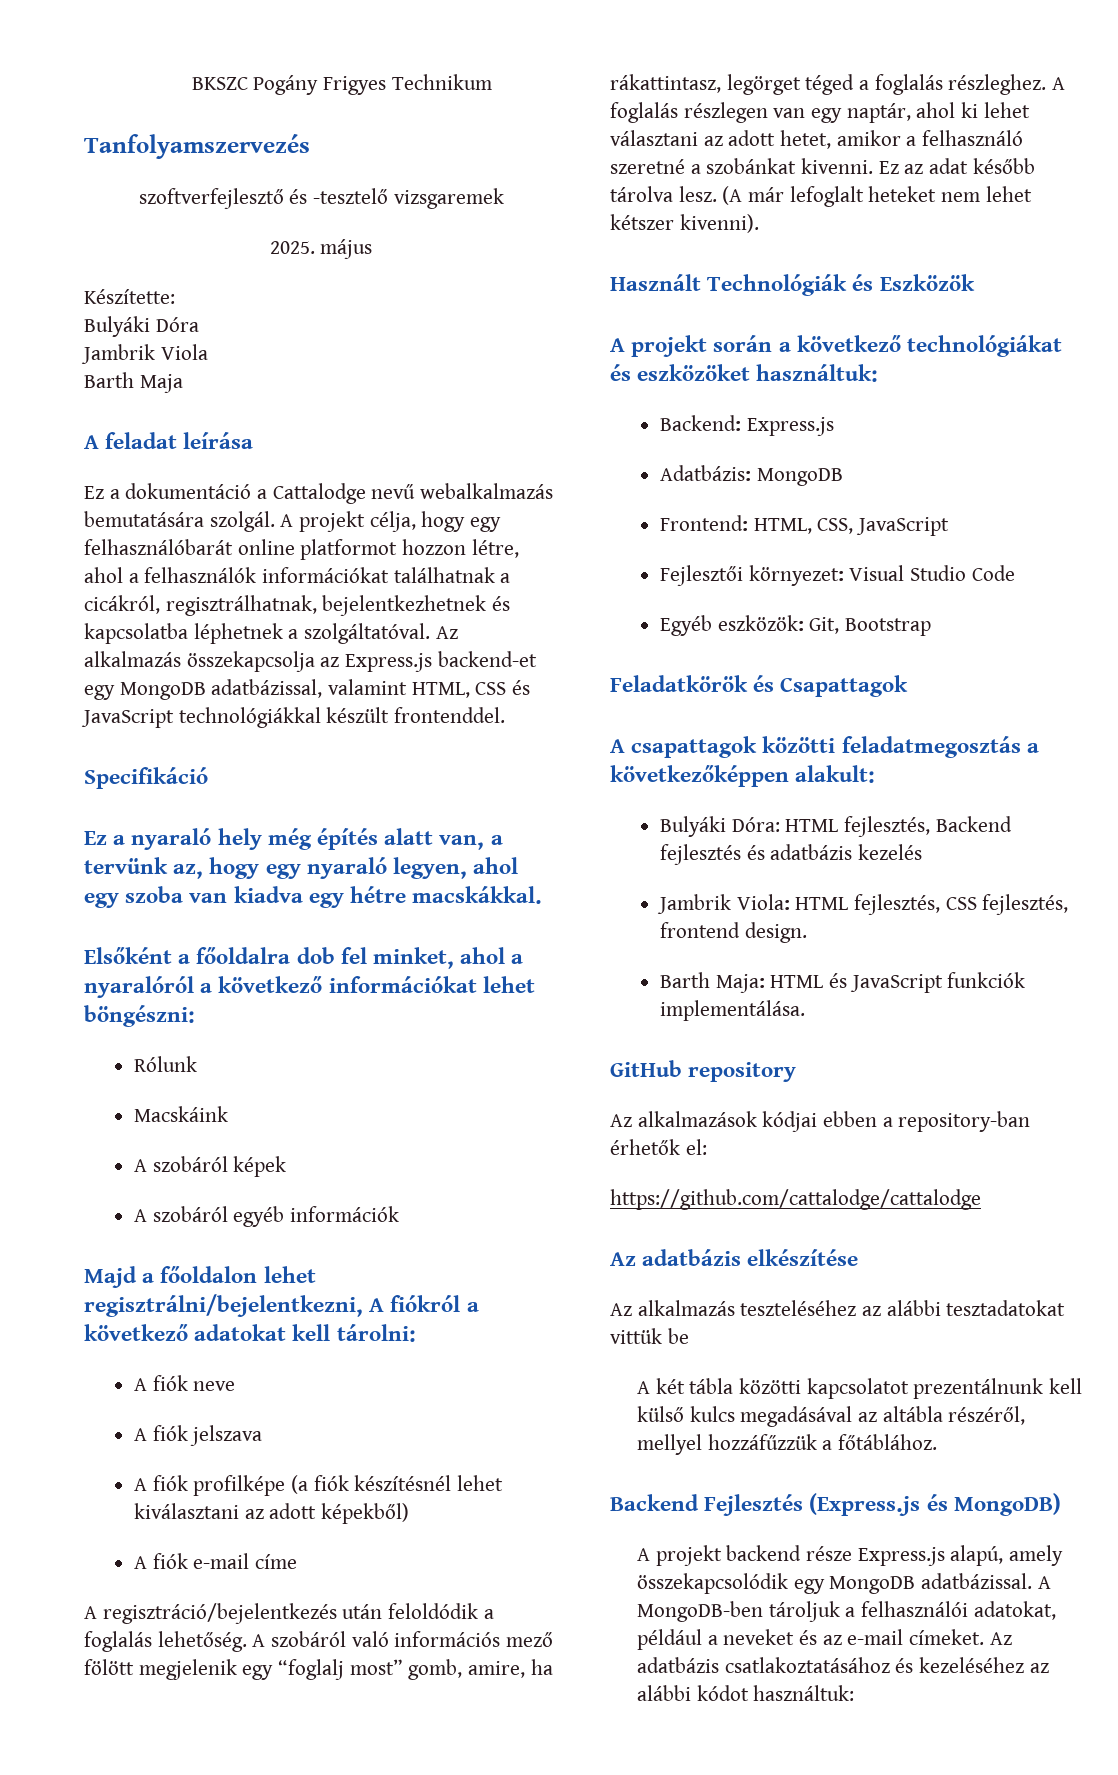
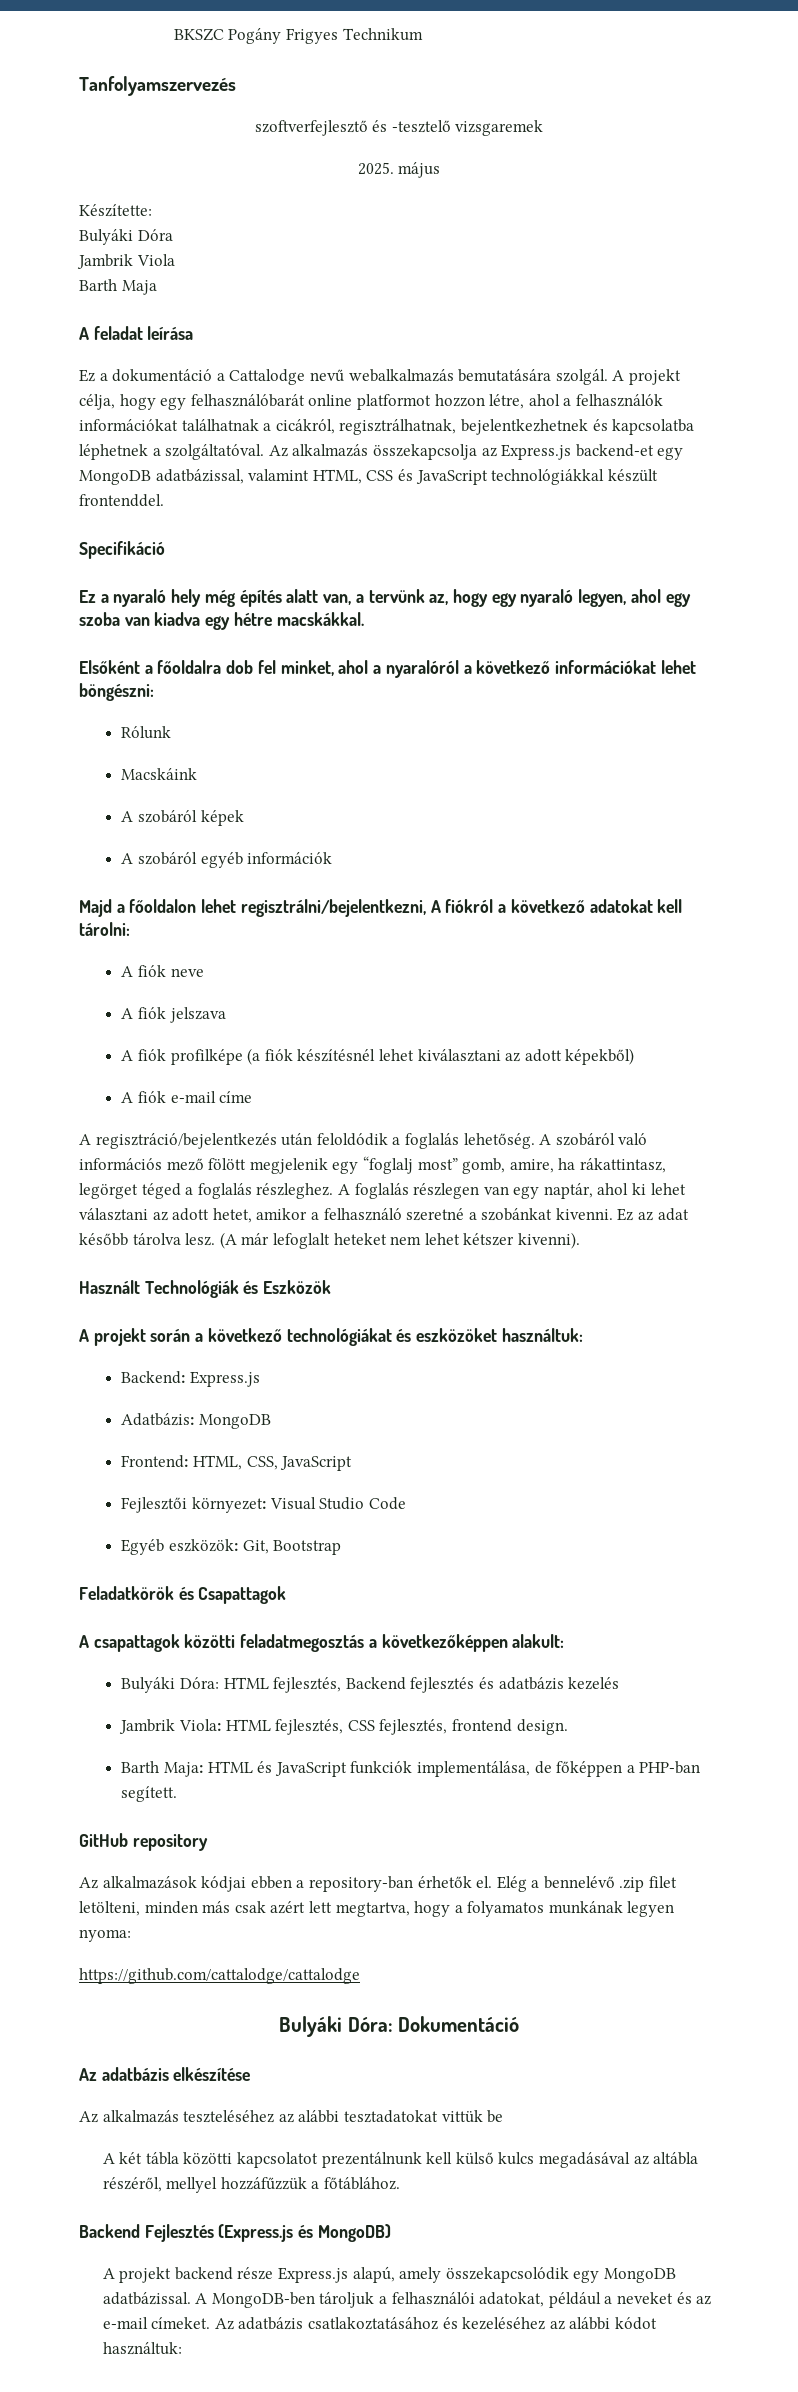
- Barth Maja: HTML és JavaScript funkciók implementálása.
+ Barth Maja: HTML és JavaScript funkciók implementálása, de főképpen a PHP-ban segített.
- Az alkalmazások kódjai ebben a repository-ban érhetők el:
+ Az alkalmazások kódjai ebben a repository-ban érhetők el. Elég a bennelévő .zip filet letölteni, minden más csak azért lett megtartva, hogy a folyamatos munkának legyen nyoma:
  https://github.com/cattalodge/cattalodge
+ Bulyáki Dóra: Dokumentáció

